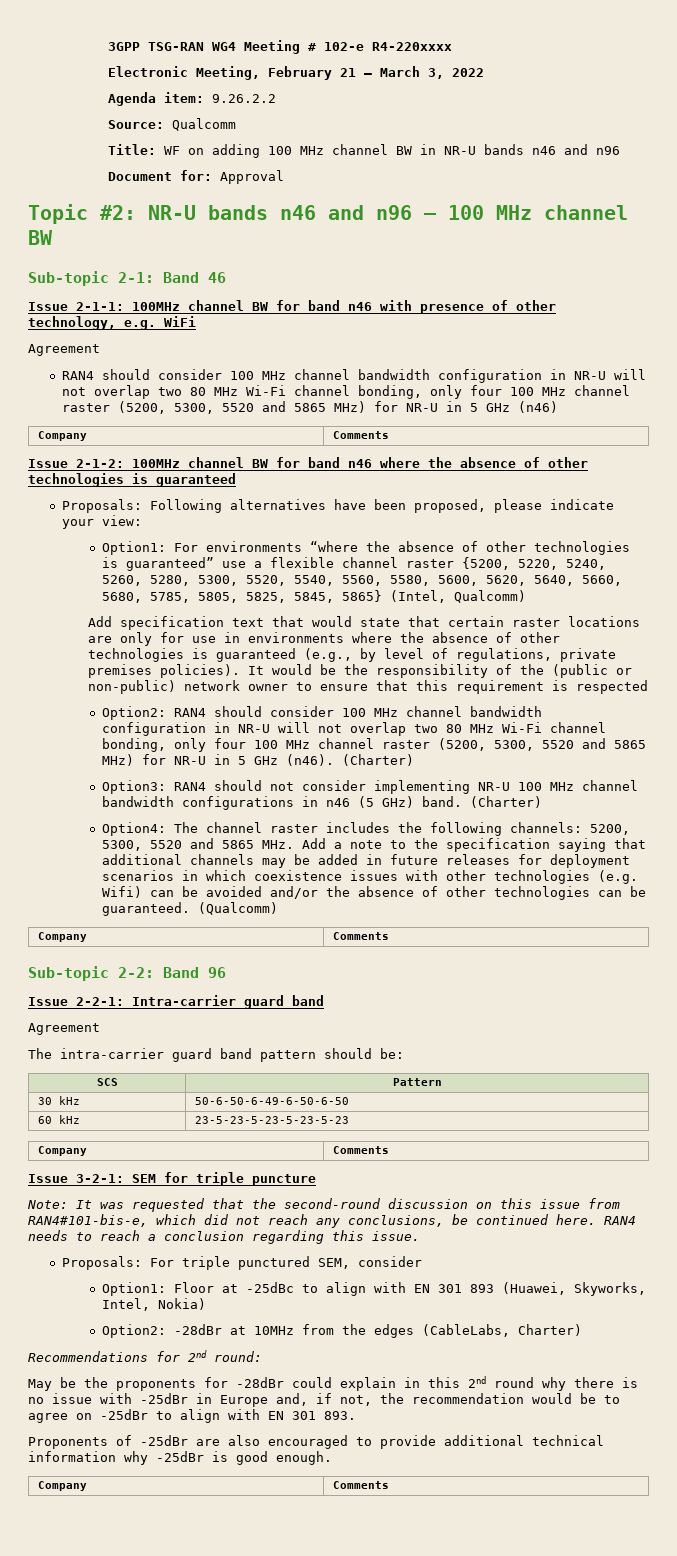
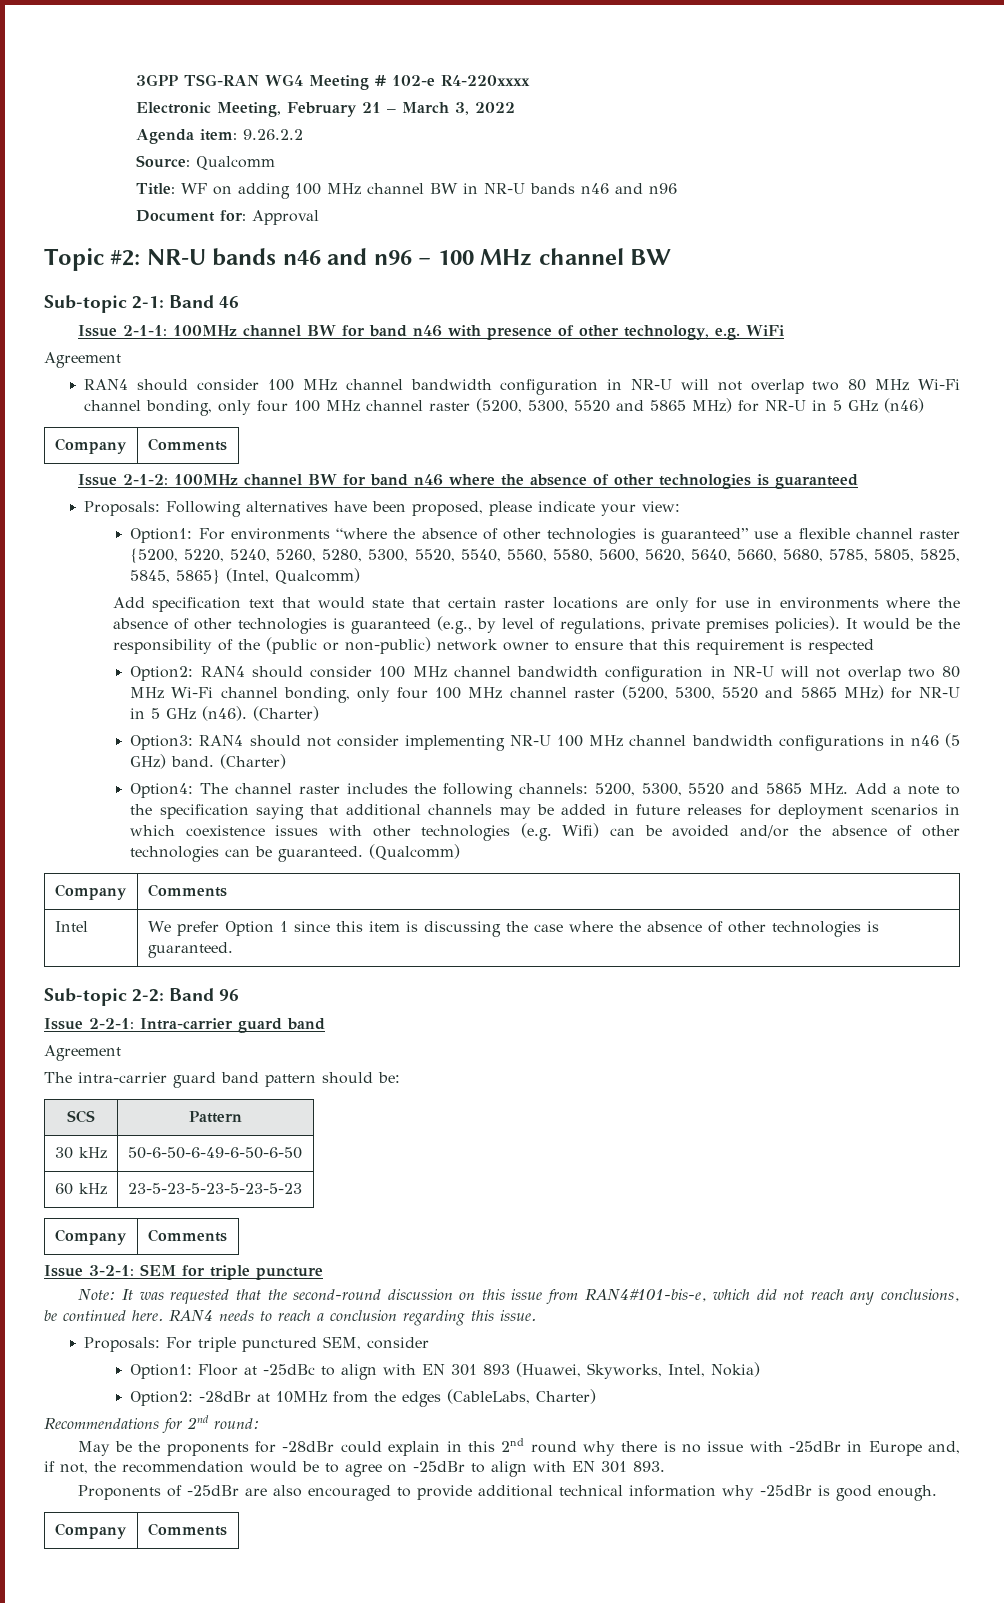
+ Intel | We prefer Option 1 since this item is discussing the case where the absence of other technologies is guaranteed.

